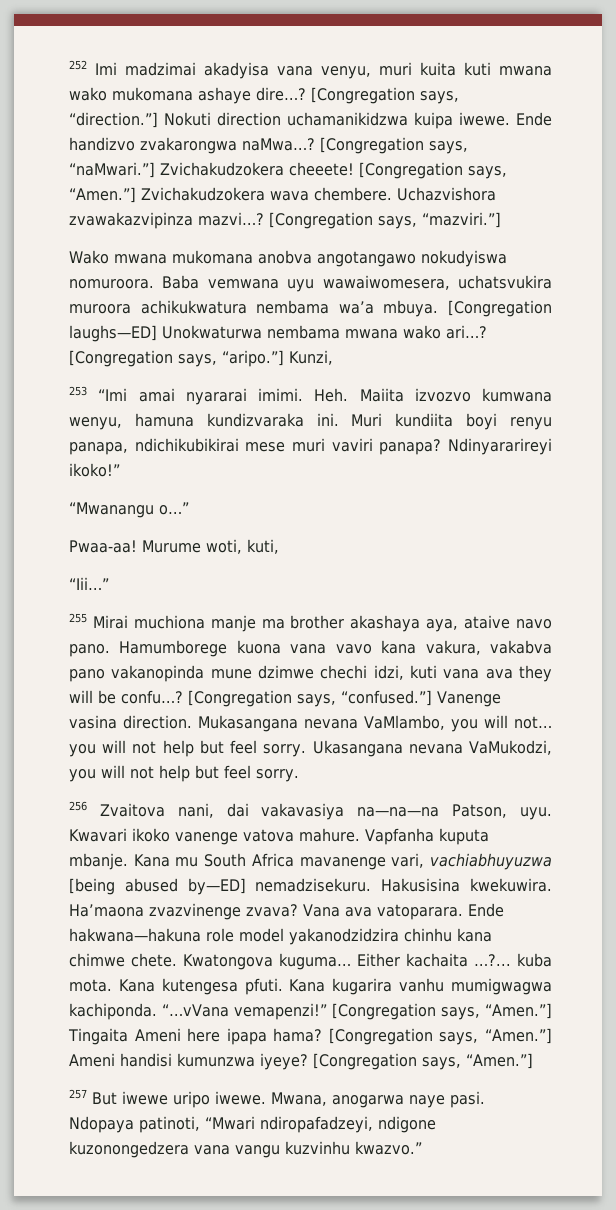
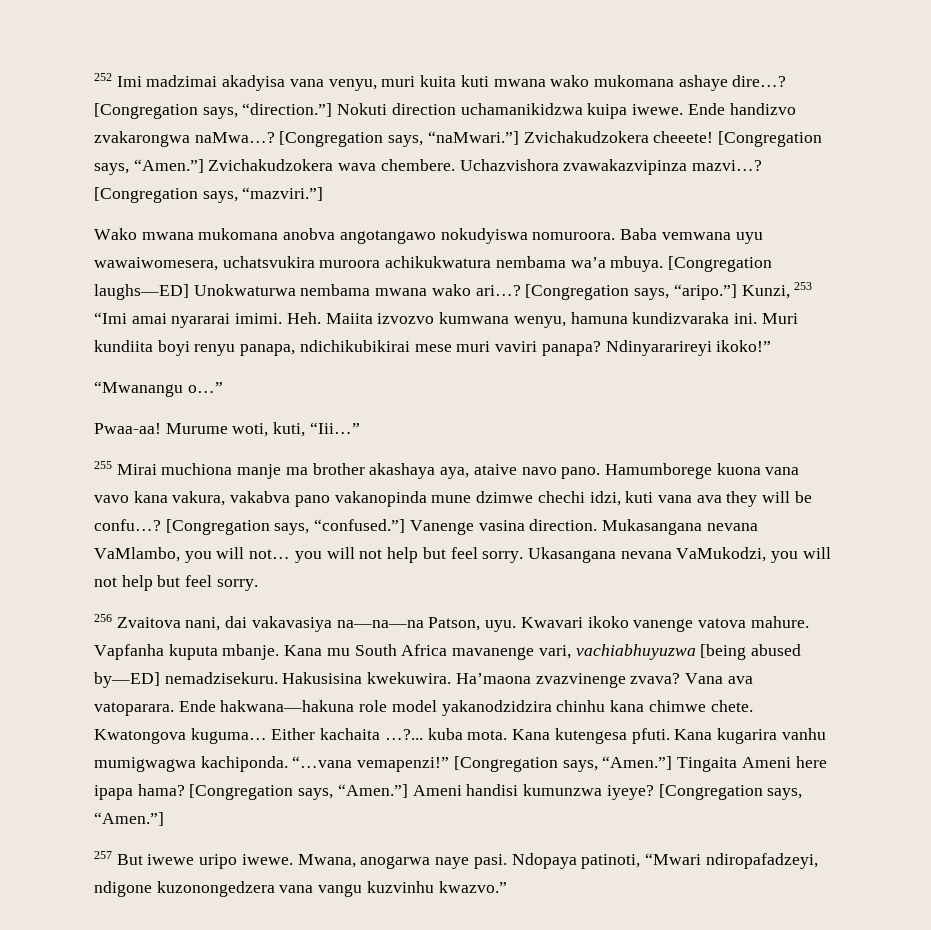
- Kunzi,
- 253 “Imi amai nyararai imimi.
+ Kunzi, 253 “Imi amai nyararai imimi.
- Murume woti, kuti,
- “Iii…”
+ Murume woti, kuti, “Iii…”
- “…vVana vemapenzi!”
+ “…vana vemapenzi!”

